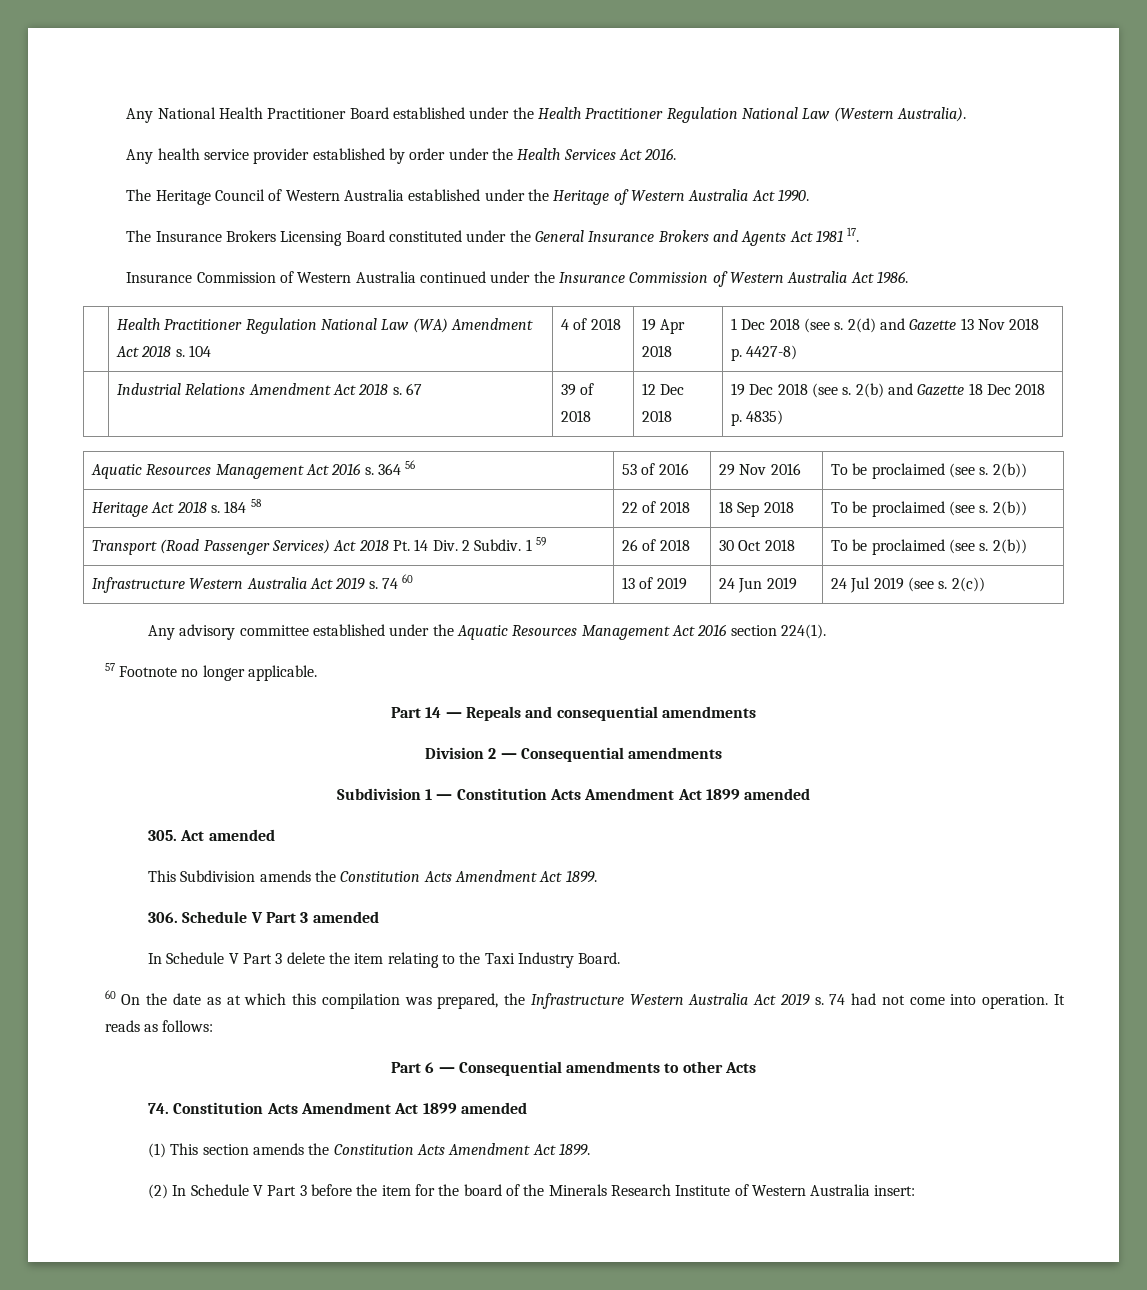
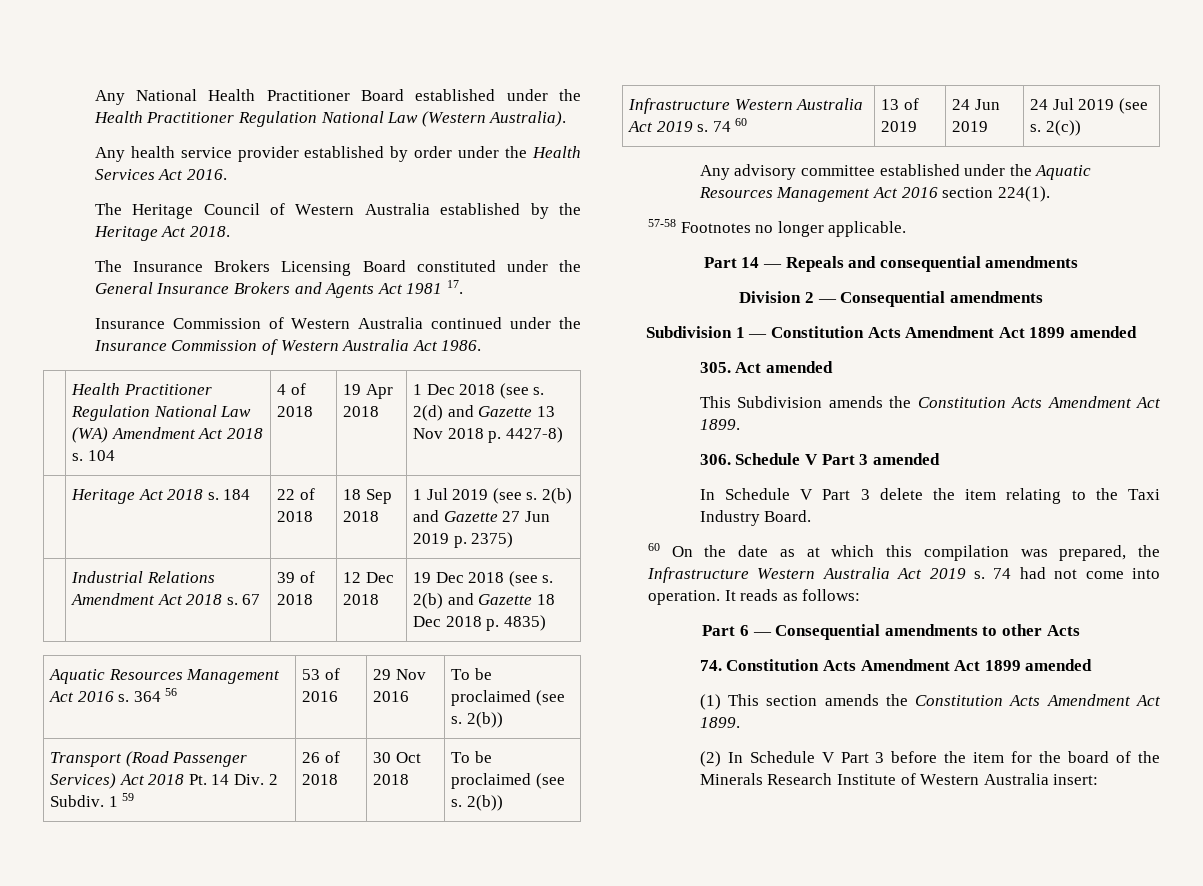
- The Heritage Council of Western Australia established under the Heritage of Western Australia Act 1990.
+ The Heritage Council of Western Australia established by the Heritage Act 2018.
+ | Heritage Act 2018 s. 184 | 22 of 2018 | 18 Sep 2018 | 1 Jul 2019 (see s. 2(b) and Gazette 27 Jun 2019 p. 2375)
- Heritage Act 2018 s. 184 58 | 22 of 2018 | 18 Sep 2018 | To be proclaimed (see s. 2(b))
- 57 Footnote no longer applicable.
+ 57-58 Footnotes no longer applicable.

